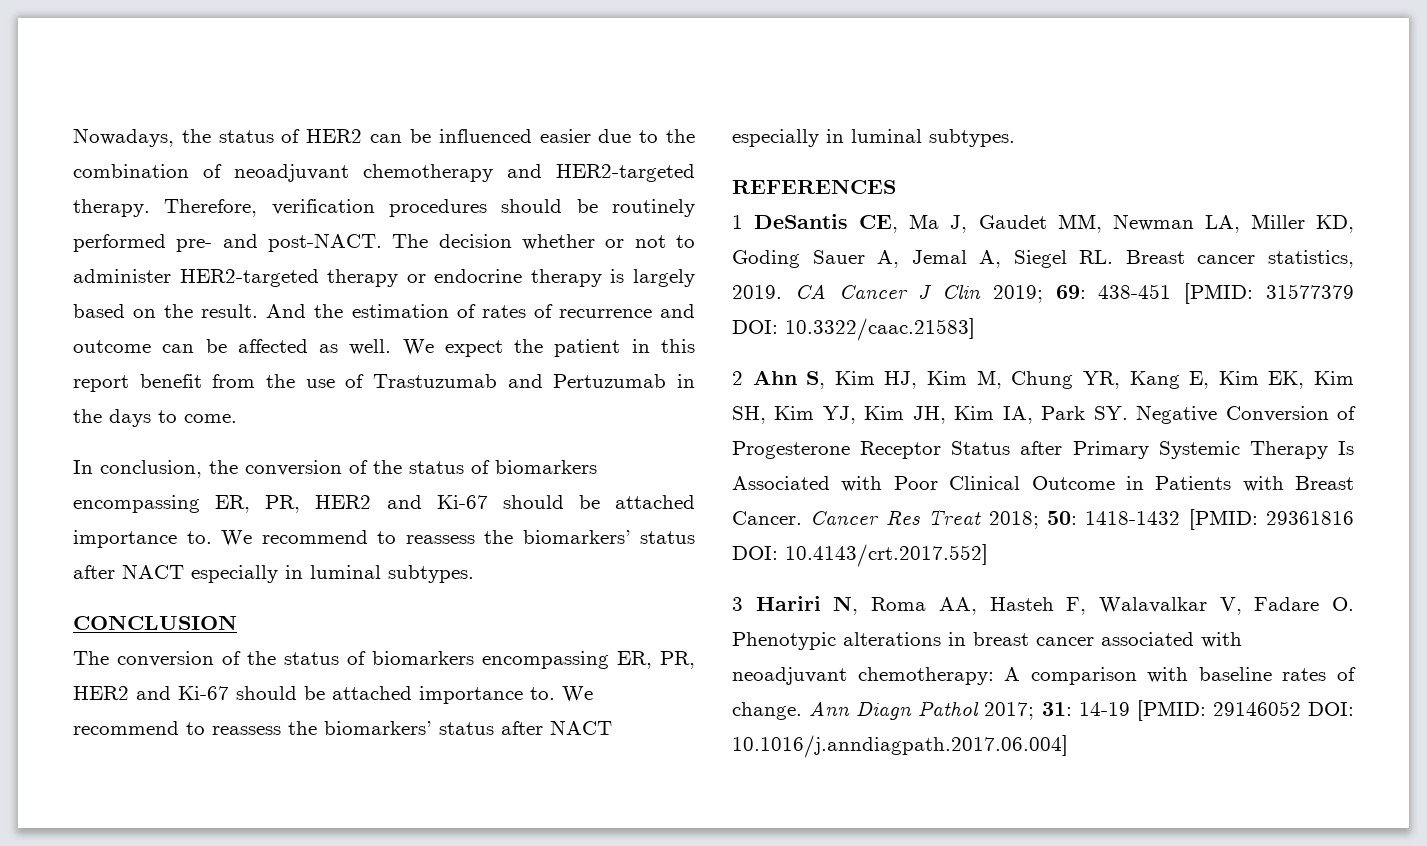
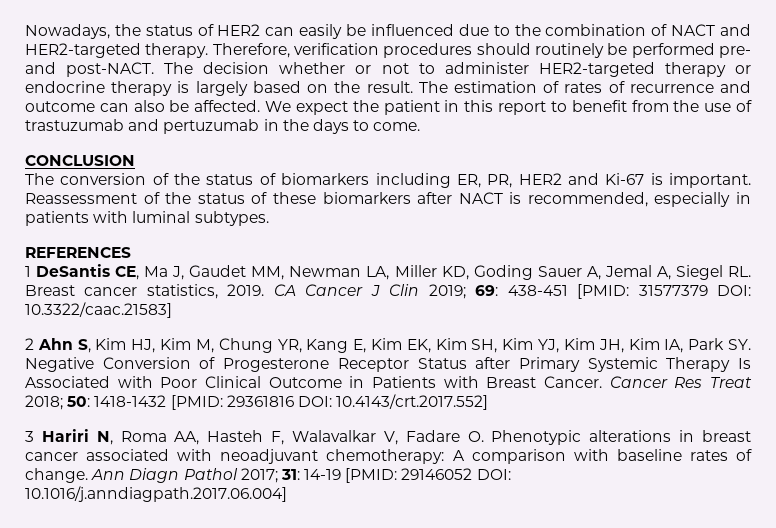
- Nowadays, the status of HER2 can be influenced easier due to the combination of neoadjuvant chemotherapy and HER2-targeted therapy.
+ Nowadays, the status of HER2 can easily be influenced due to the combination of NACT and HER2-targeted therapy.
- Therefore, verification procedures should be routinely performed pre- and post-NACT.
+ Therefore, verification procedures should routinely be performed pre- and post-NACT.
- And the estimation of rates of recurrence and outcome can be affected as well.
+ The estimation of rates of recurrence and outcome can also be affected.
- We expect the patient in this report benefit from the use of Trastuzumab and Pertuzumab in the days to come.
+ We expect the patient in this report to benefit from the use of trastuzumab and pertuzumab in the days to come.
- In conclusion, the conversion of the status of biomarkers encompassing ER, PR, HER2 and Ki-67 should be attached importance to. We recommend to reassess the biomarkers’ status after NACT especially in luminal subtypes.
- The conversion of the status of biomarkers encompassing ER, PR, HER2 and Ki-67 should be attached importance to. We recommend to reassess the biomarkers’ status after NACT especially in luminal subtypes.
+ The conversion of the status of biomarkers including ER, PR, HER2 and Ki-67 is important. Reassessment of the status of these biomarkers after NACT is recommended, especially in patients with luminal subtypes.

